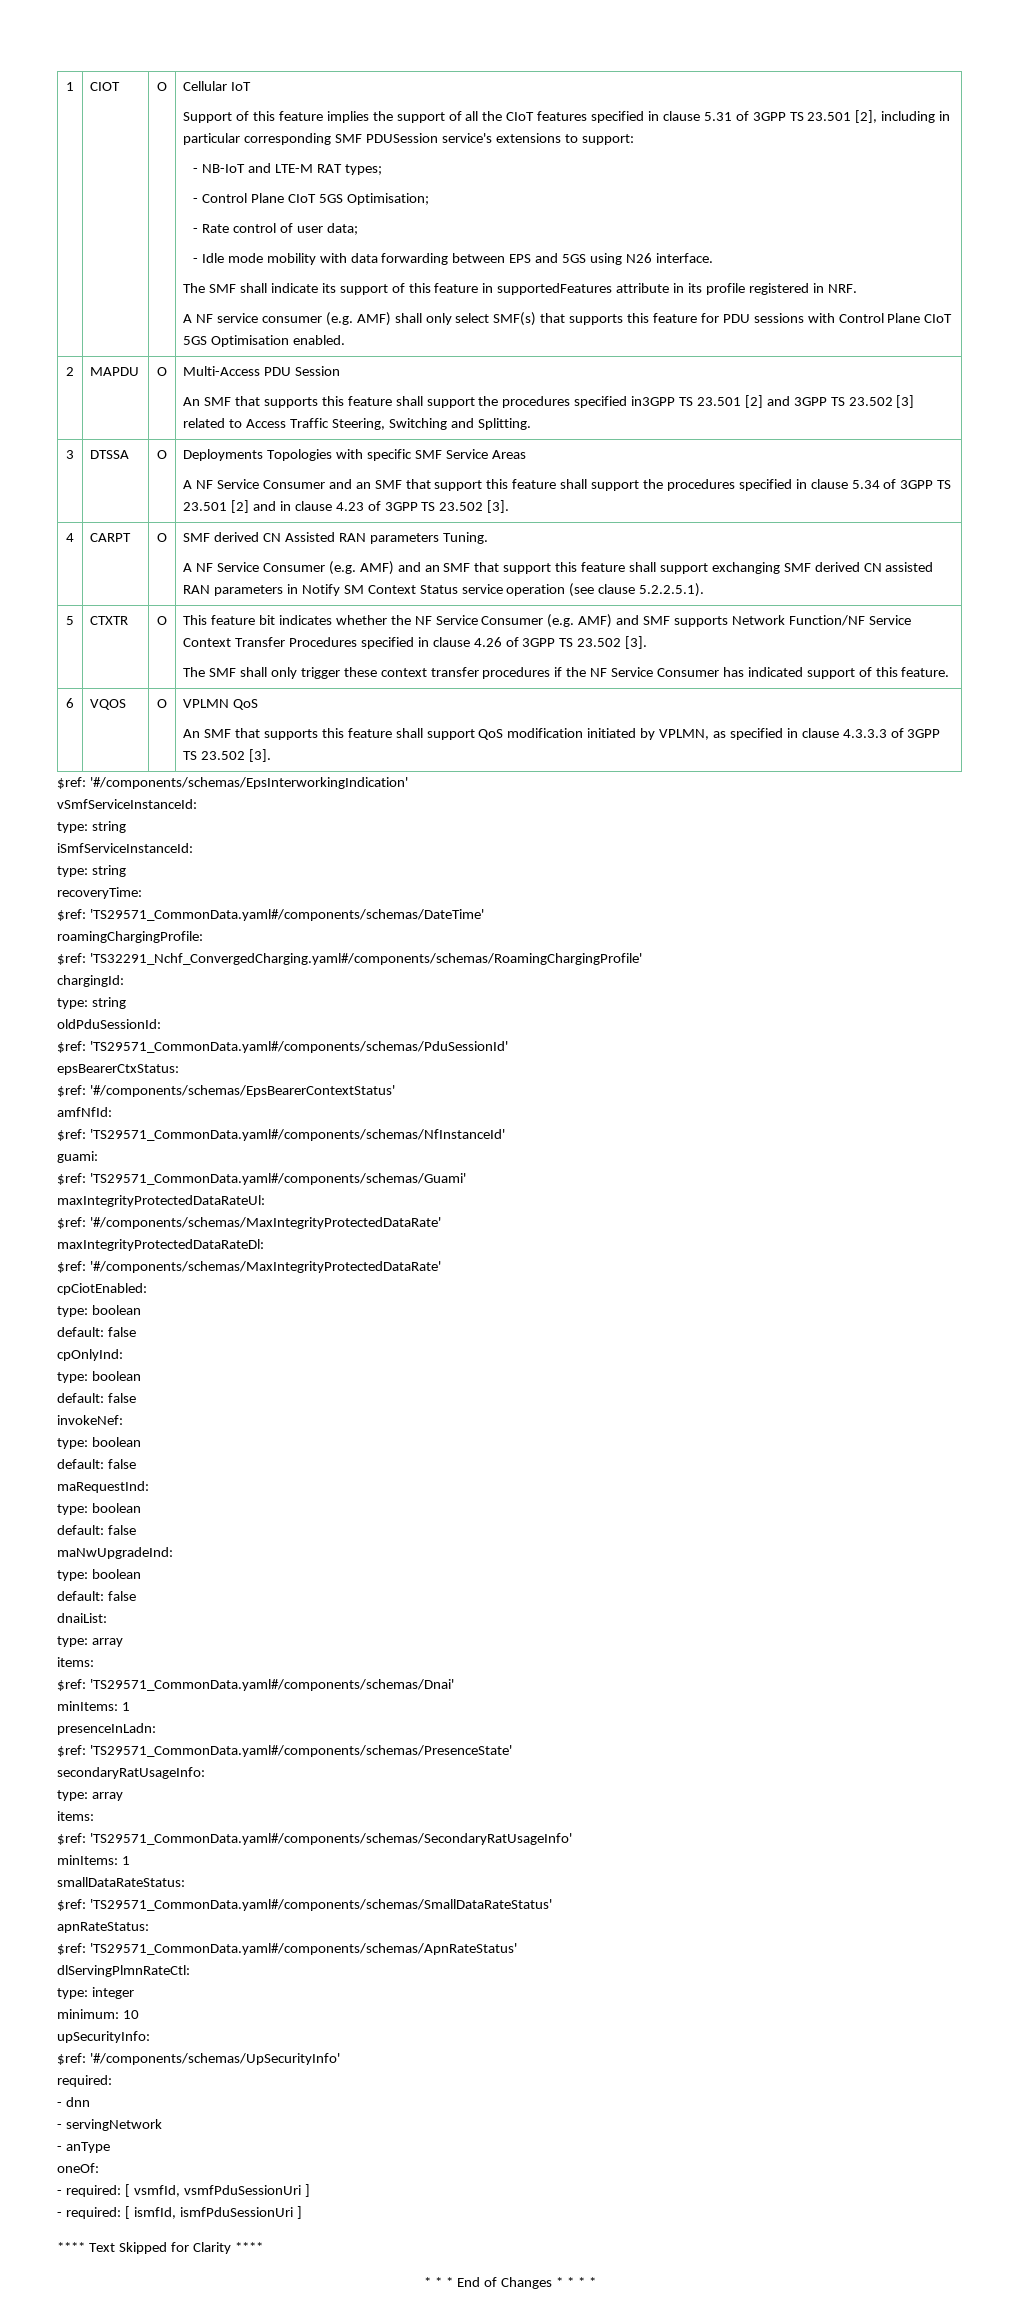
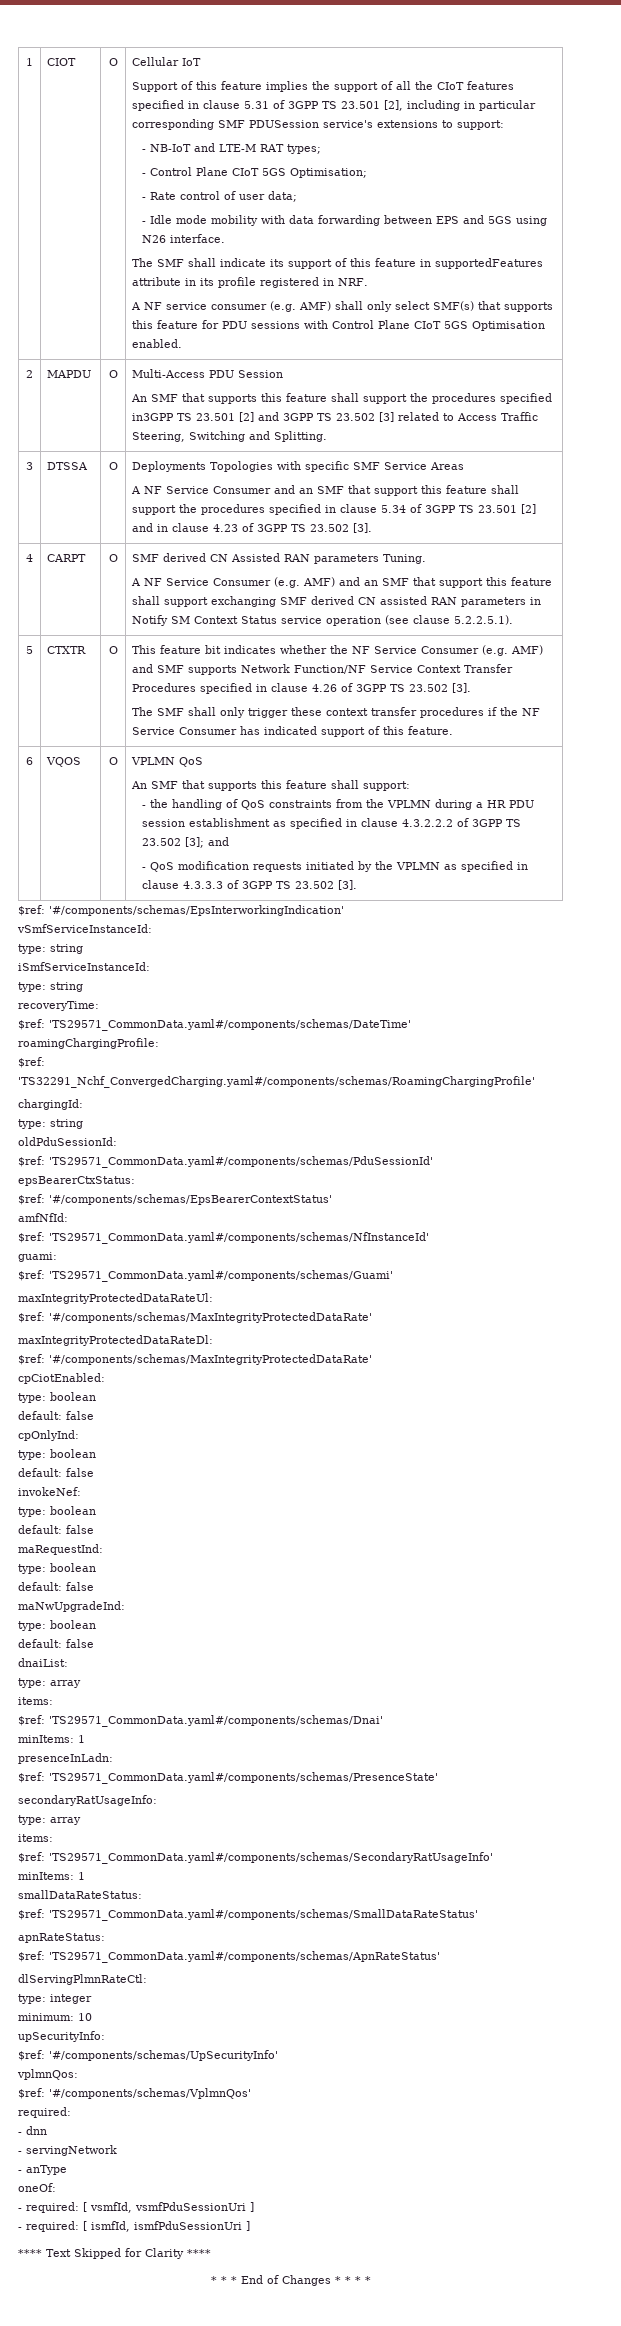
- An SMF that supports this feature shall support QoS modification initiated by VPLMN, as specified in clause 4.3.3.3 of 3GPP TS 23.502 [3].
+ An SMF that supports this feature shall support:
+ - the handling of QoS constraints from the VPLMN during a HR PDU session establishment as specified in clause 4.3.2.2.2 of 3GPP TS 23.502 [3]; and
+ - QoS modification requests initiated by the VPLMN as specified in clause 4.3.3.3 of 3GPP TS 23.502 [3].
+ vplmnQos:
+ $ref: '#/components/schemas/VplmnQos'

